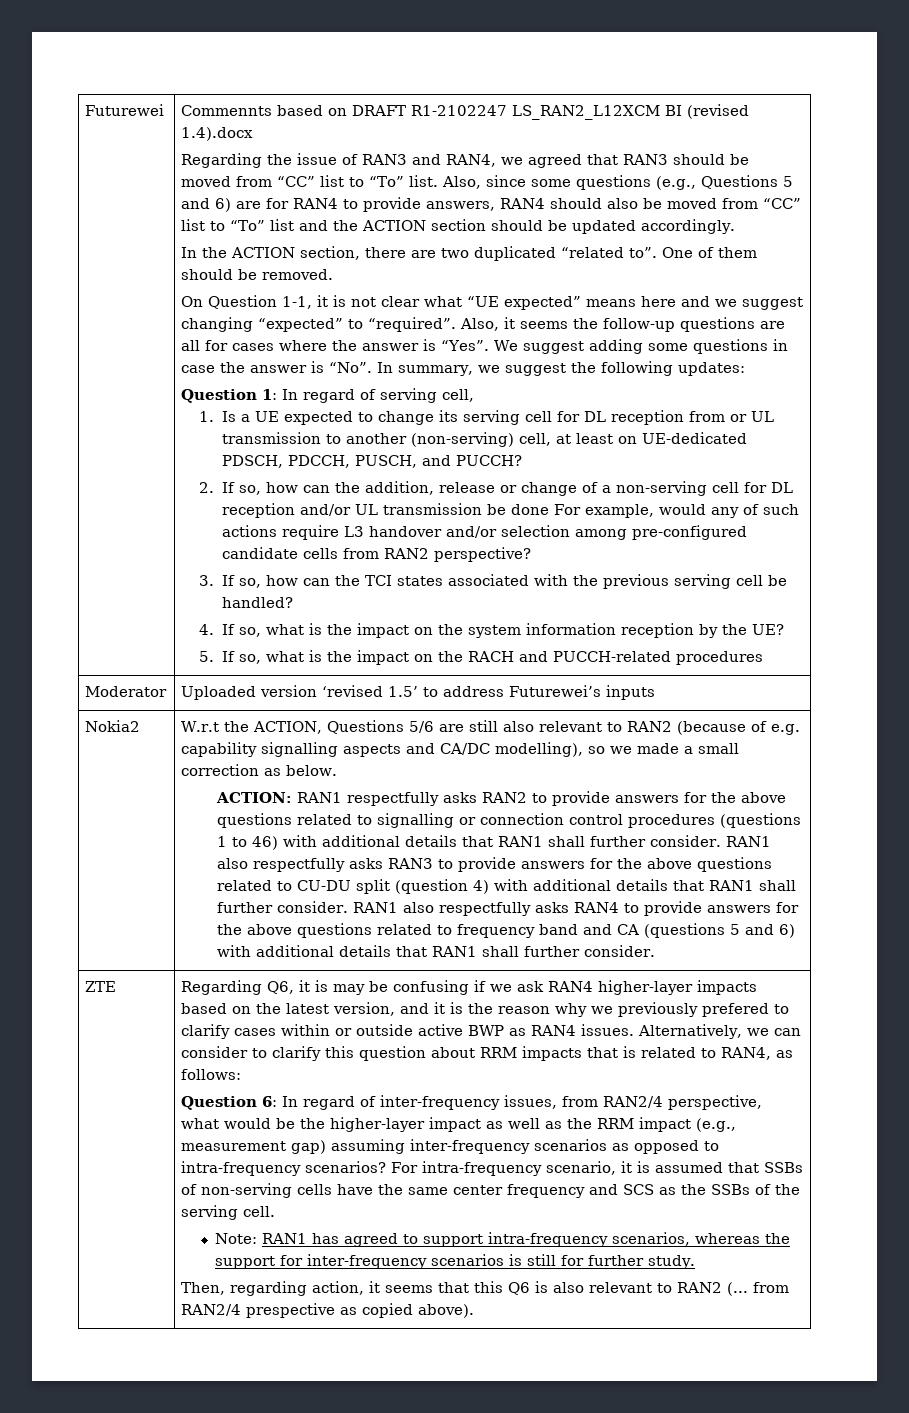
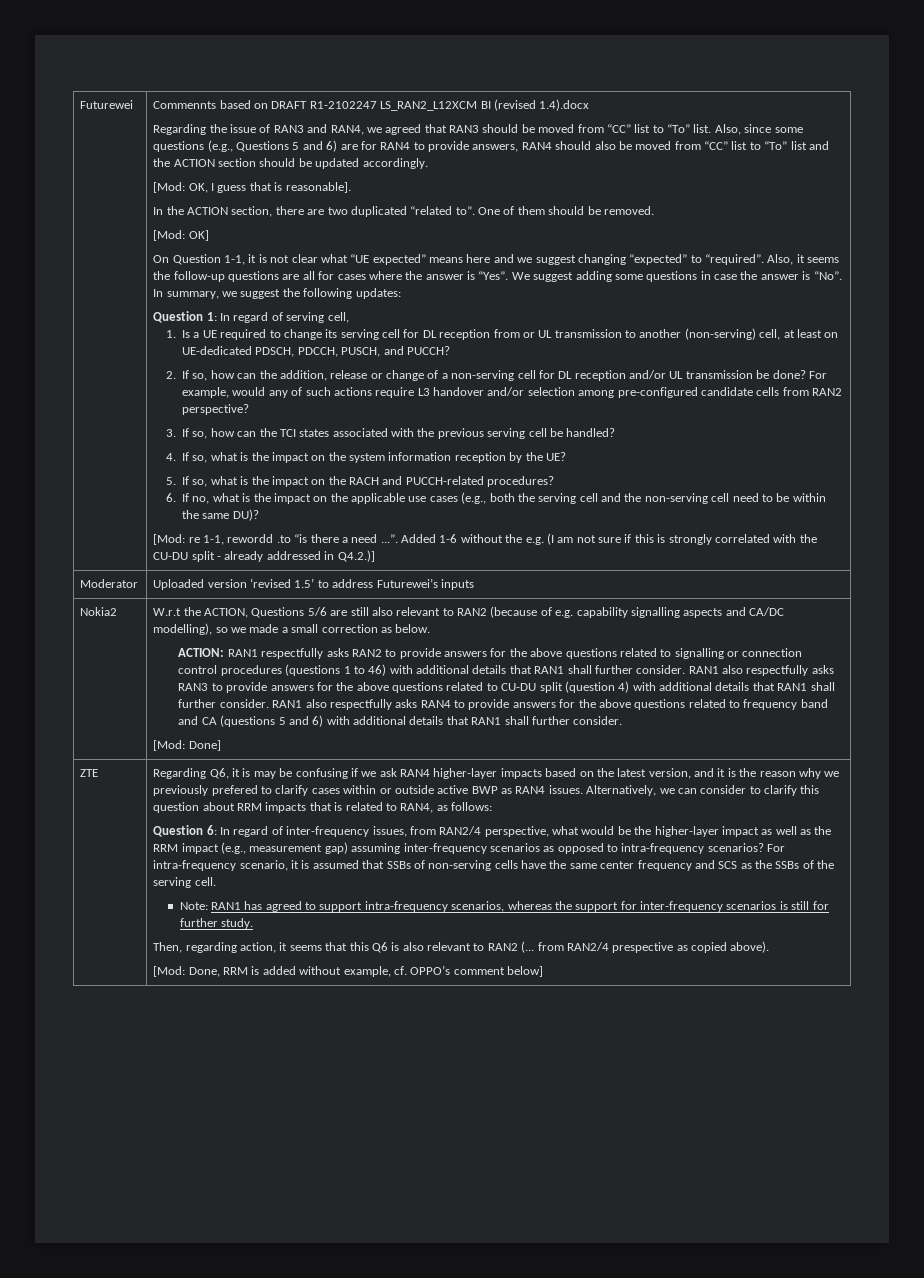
+ [Mod: OK, I guess that is reasonable].
+ [Mod: OK]
- 1. Is a UE expected to change its serving cell for DL reception from or UL transmission to another (non-serving) cell, at least on UE-dedicated PDSCH, PDCCH, PUSCH, and PUCCH?
+ 1. Is a UE required to change its serving cell for DL reception from or UL transmission to another (non-serving) cell, at least on UE-dedicated PDSCH, PDCCH, PUSCH, and PUCCH?
- 2. If so, how can the addition, release or change of a non-serving cell for DL reception and/or UL transmission be done For example, would any of such actions require L3 handover and/or selection among pre-configured candidate cells from RAN2 perspective?
+ 2. If so, how can the addition, release or change of a non-serving cell for DL reception and/or UL transmission be done? For example, would any of such actions require L3 handover and/or selection among pre-configured candidate cells from RAN2 perspective?
- 5. If so, what is the impact on the RACH and PUCCH-related procedures
+ 5. If so, what is the impact on the RACH and PUCCH-related procedures?
+ 6. If no, what is the impact on the applicable use cases (e.g., both the serving cell and the non-serving cell need to be within the same DU)?
+ [Mod: re 1-1, rewordd .to “is there a need ...”. Added 1-6 without the e.g. (I am not sure if this is strongly correlated with the CU-DU split - already addressed in Q4.2.)]
+ [Mod: Done]
+ [Mod: Done, RRM is added without example, cf. OPPO’s comment below]

